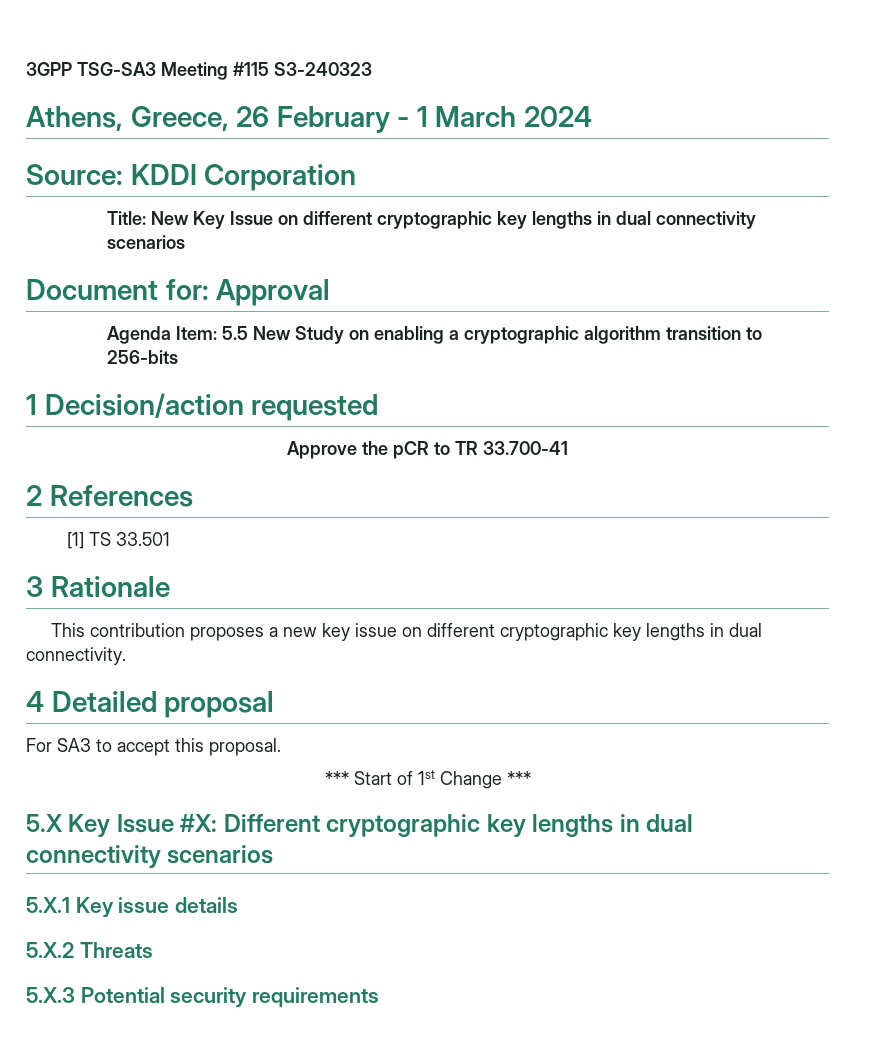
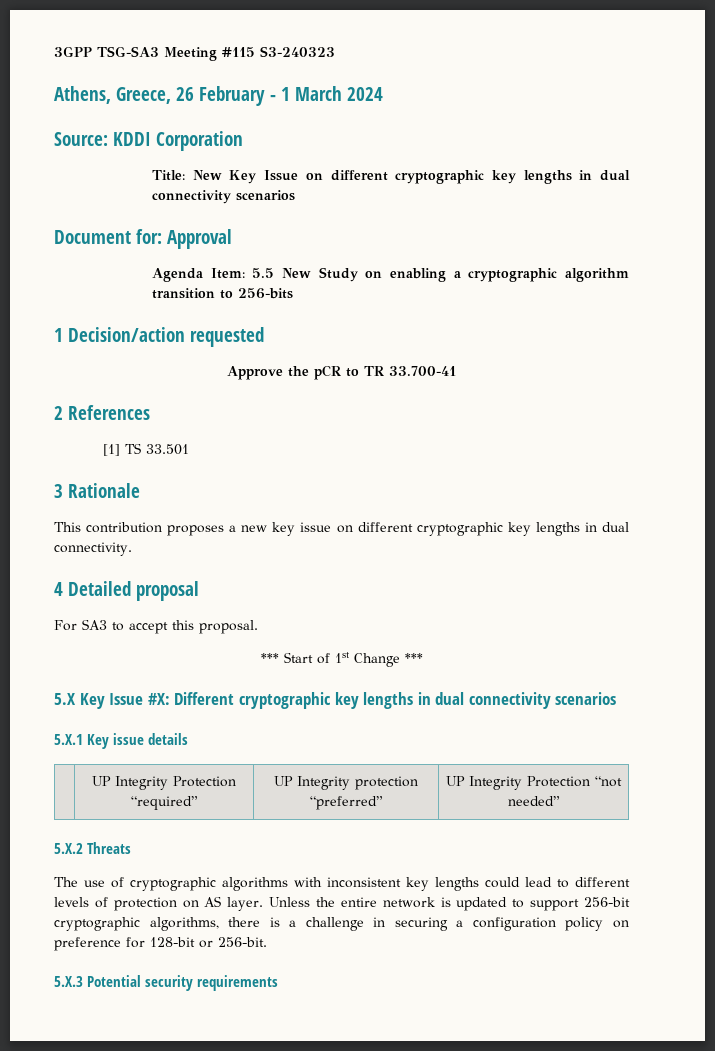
+ | UP Integrity Protection “required” | UP Integrity protection “preferred” | UP Integrity Protection “not needed”
  5.X.2 Threats
+ The use of cryptographic algorithms with inconsistent key lengths could lead to different levels of protection on AS layer. Unless the entire network is updated to support 256-bit cryptographic algorithms, there is a challenge in securing a configuration policy on preference for 128-bit or 256-bit.

